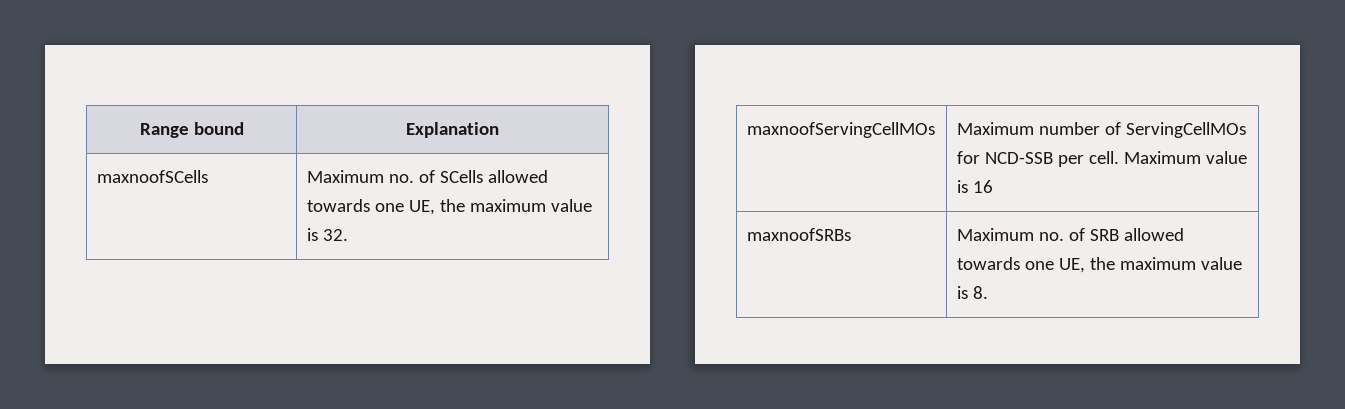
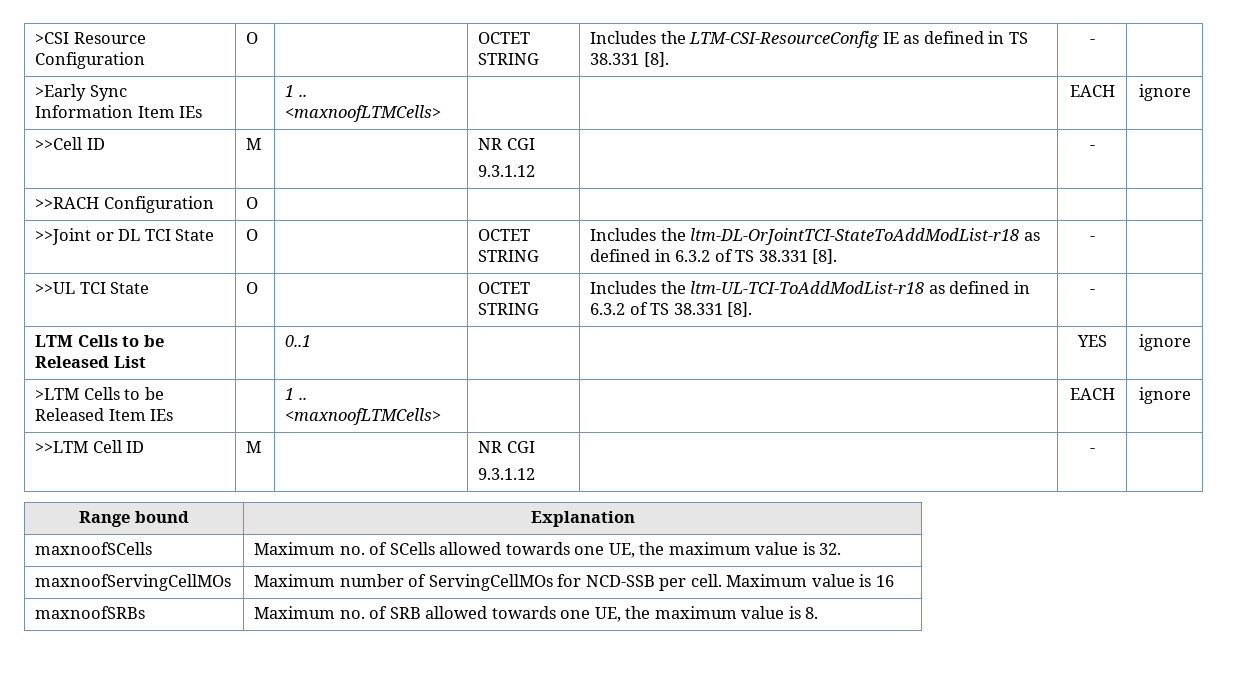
+ >CSI Resource Configuration | O | | OCTET STRING | Includes the LTM-CSI-ResourceConfig IE as defined in TS 38.331 [8]. | - |
+ >Early Sync Information Item IEs | | 1 .. <maxnoofLTMCells> | | | EACH | ignore
+ >>Cell ID | M | | NR CGI
+ 9.3.1.12 | | - |
+ >>RACH Configuration | O | | | | |
+ >>Joint or DL TCI State | O | | OCTET STRING | Includes the ltm-DL-OrJointTCI-StateToAddModList-r18 as defined in 6.3.2 of TS 38.331 [8]. | - |
+ >>UL TCI State | O | | OCTET STRING | Includes the ltm-UL-TCI-ToAddModList-r18 as defined in 6.3.2 of TS 38.331 [8]. | - |
+ LTM Cells to be Released List | | 0..1 | | | YES | ignore
+ >LTM Cells to be Released Item IEs | | 1 .. <maxnoofLTMCells> | | | EACH | ignore
+ >>LTM Cell ID | M | | NR CGI
+ 9.3.1.12 | | - |

